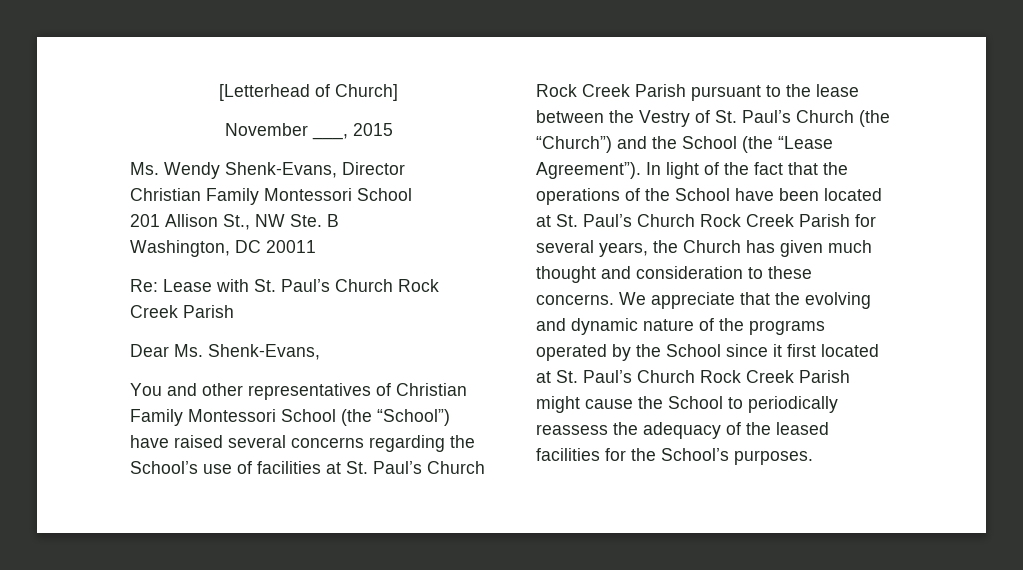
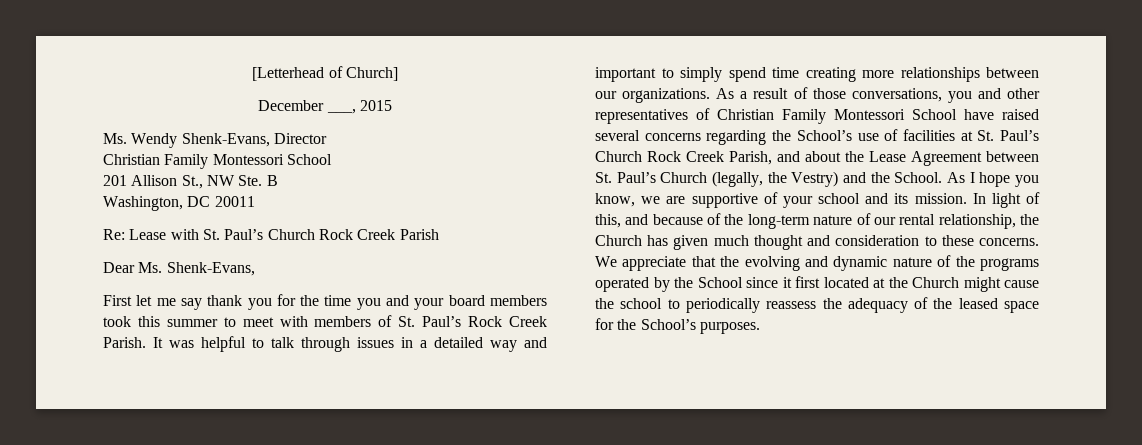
- November ___, 2015
+ December ___, 2015
- You and other representatives of Christian Family Montessori School (the “School”) have raised several concerns regarding the School’s use of facilities at St. Paul’s Church Rock Creek Parish pursuant to the lease between the Vestry of St. Paul’s Church (the “Church”) and the School (the “Lease Agreement”). In light of the fact that the operations of the School have been located at St. Paul’s Church Rock Creek Parish for several years, the Church has given much thought and consideration to these concerns.
+ First let me say thank you for the time you and your board members took this summer to meet with members of St. Paul’s Rock Creek Parish. It was helpful to talk through issues in a detailed way and important to simply spend time creating more relationships between our organizations. As a result of those conversations, you and other representatives of Christian Family Montessori School have raised several concerns regarding the School’s use of facilities at St. Paul’s Church Rock Creek Parish, and about the Lease Agreement between St. Paul’s Church (legally, the Vestry) and the School. As I hope you know, we are supportive of your school and its mission. In light of this, and because of the long-term nature of our rental relationship, the Church has given much thought and consideration to these concerns.
- We appreciate that the evolving and dynamic nature of the programs operated by the School since it first located at St. Paul’s Church Rock Creek Parish might cause the School to periodically reassess the adequacy of the leased facilities for the School’s purposes.
+ We appreciate that the evolving and dynamic nature of the programs operated by the School since it first located at the Church might cause the school to periodically reassess the adequacy of the leased space for the School’s purposes.

